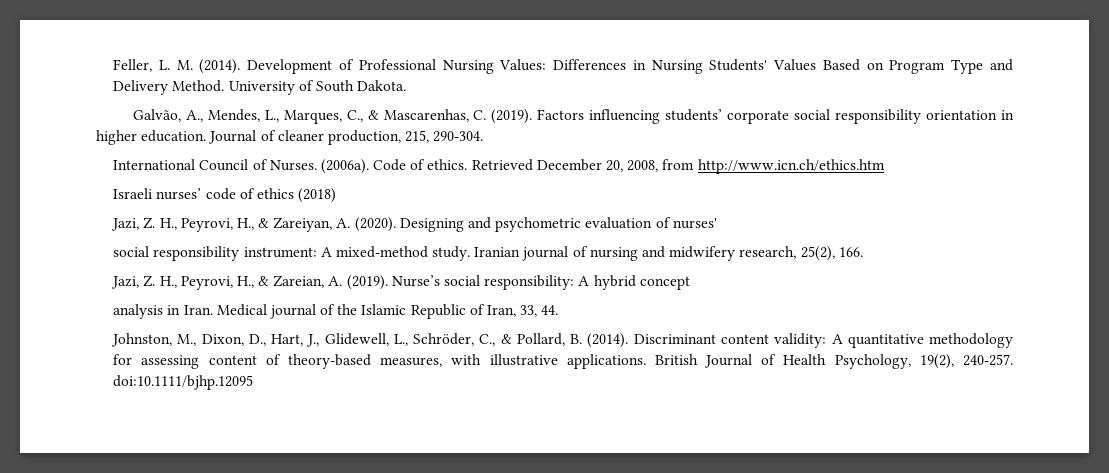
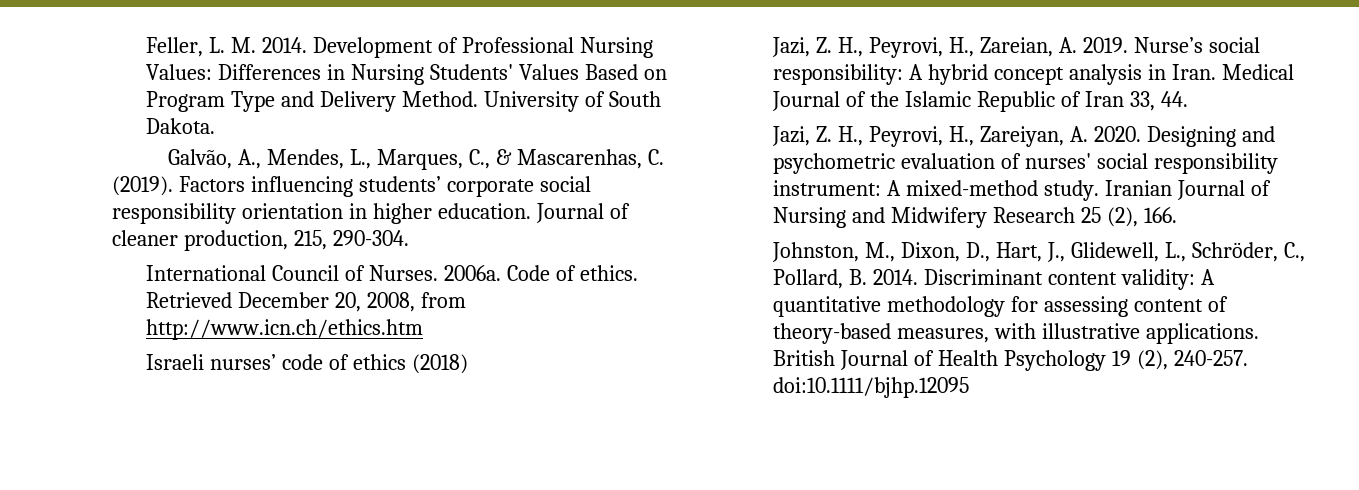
- Feller, L. M. (2014).
+ Feller, L. M. 2014.
- (2006a).
+ 2006a.
- Jazi, Z. H., Peyrovi, H., & Zareiyan, A. (2020).
+ Jazi, Z. H., Peyrovi, H., Zareian, A. 2019. Nurse’s social responsibility: A hybrid concept analysis in Iran. Medical Journal of the Islamic Republic of Iran 33, 44.
+ Jazi, Z. H., Peyrovi, H., Zareiyan, A. 2020.
- Designing and psychometric evaluation of nurses'
- social responsibility instrument: A mixed-method study.
+ Designing and psychometric evaluation of nurses' social responsibility instrument: A mixed-method study.
- Iranian journal of nursing and midwifery research, 25(2), 166.
- Jazi, Z. H., Peyrovi, H., & Zareian, A. (2019). Nurse’s social responsibility: A hybrid concept
- analysis in Iran. Medical journal of the Islamic Republic of Iran, 33, 44.
+ Iranian Journal of Nursing and Midwifery Research 25 (2), 166.
- Johnston, M., Dixon, D., Hart, J., Glidewell, L., Schröder, C., & Pollard, B. (2014).
+ Johnston, M., Dixon, D., Hart, J., Glidewell, L., Schröder, C., Pollard, B. 2014.
- British Journal of Health Psychology, 19(2), 240-257. doi:10.1111/bjhp.12095
+ British Journal of Health Psychology 19 (2), 240-257. doi:10.1111/bjhp.12095

